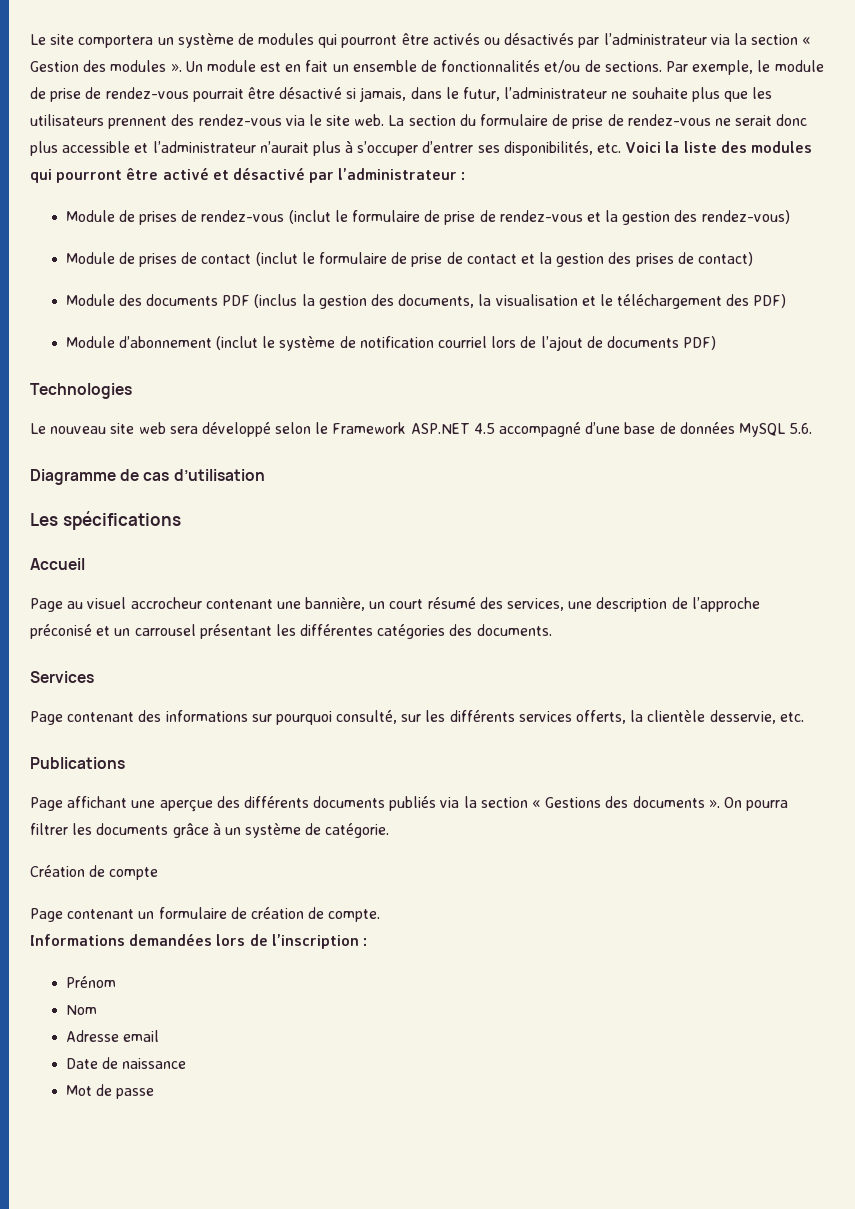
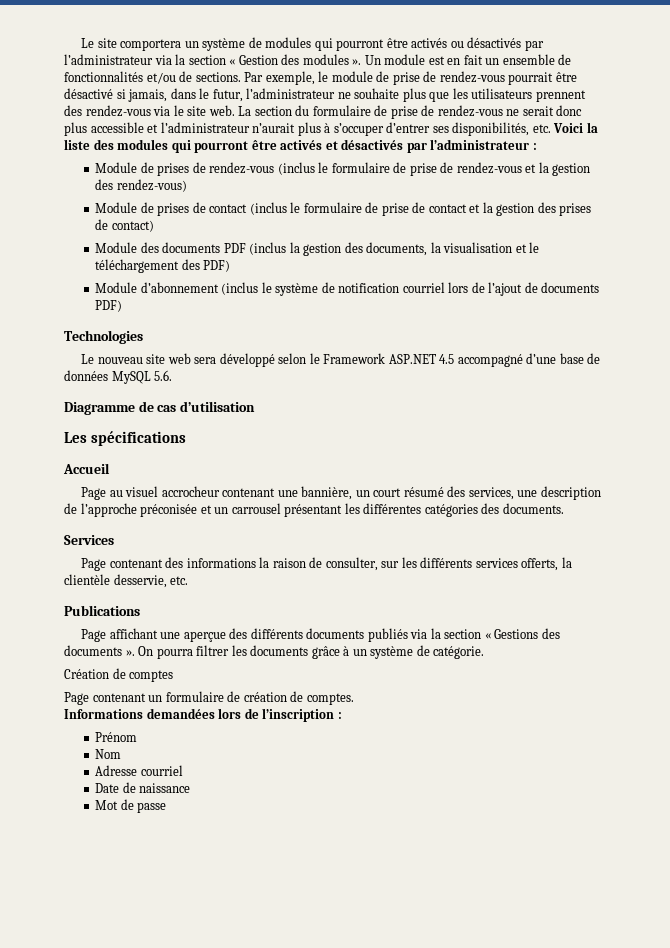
- La section du formulaire de prise de rendez-vous ne serait donc plus accessible et l’administrateur n’aurait plus à s’occuper d’entrer ses disponibilités, etc. Voici la liste des modules qui pourront être activé et désactivé par l’administrateur :
+ La section du formulaire de prise de rendez-vous ne serait donc plus accessible et l’administrateur n’aurait plus à s’occuper d’entrer ses disponibilités, etc. Voici la liste des modules qui pourront être activés et désactivés par l’administrateur :
- Module de prises de rendez-vous (inclut le formulaire de prise de rendez-vous et la gestion des rendez-vous)
+ Module de prises de rendez-vous (inclus le formulaire de prise de rendez-vous et la gestion des rendez-vous)
- Module de prises de contact (inclut le formulaire de prise de contact et la gestion des prises de contact)
+ Module de prises de contact (inclus le formulaire de prise de contact et la gestion des prises de contact)
- Module d’abonnement (inclut le système de notification courriel lors de l’ajout de documents PDF)
+ Module d’abonnement (inclus le système de notification courriel lors de l’ajout de documents PDF)
- Page au visuel accrocheur contenant une bannière, un court résumé des services, une description de l’approche préconisé et un carrousel présentant les différentes catégories des documents.
+ Page au visuel accrocheur contenant une bannière, un court résumé des services, une description de l’approche préconisée et un carrousel présentant les différentes catégories des documents.
- Page contenant des informations sur pourquoi consulté, sur les différents services offerts, la clientèle desservie, etc.
+ Page contenant des informations la raison de consulter, sur les différents services offerts, la clientèle desservie, etc.
- Création de compte
+ Création de comptes
- Page contenant un formulaire de création de compte.
+ Page contenant un formulaire de création de comptes.
- Adresse email
+ Adresse courriel

